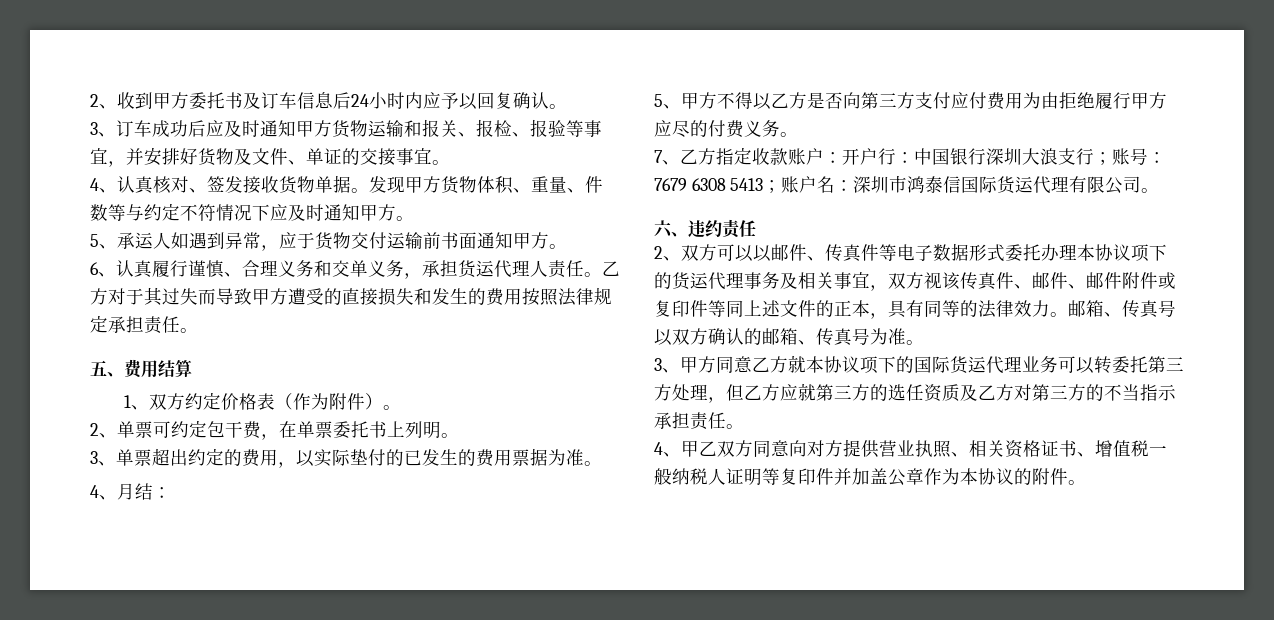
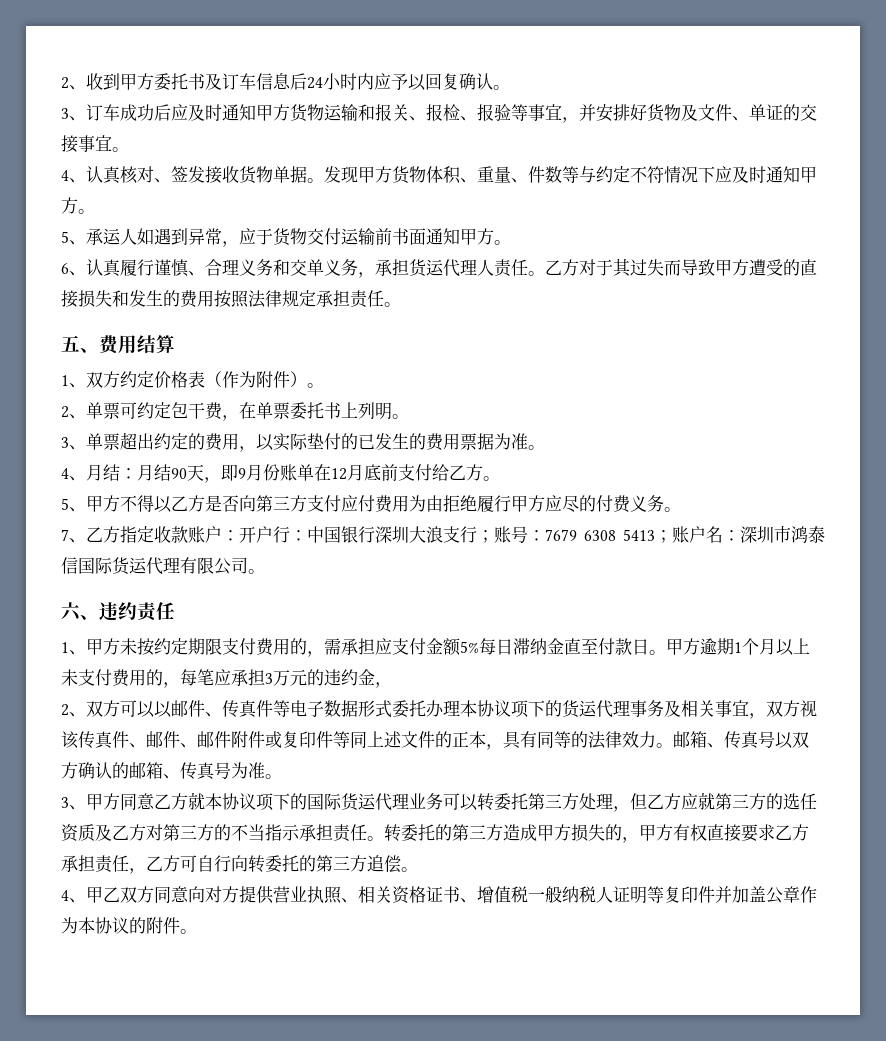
- 4、月结：
+ 4、月结：月结90天，即9月份账单在12月底前支付给乙方。
+ 1、甲方未按约定期限支付费用的，需承担应支付金额5%每日滞纳金直至付款日。甲方逾期1个月以上未支付费用的，每笔应承担3万元的违约金，
+ 转委托的第三方造成甲方损失的，甲方有权直接要求乙方承担责任，乙方可自行向转委托的第三方追偿。

